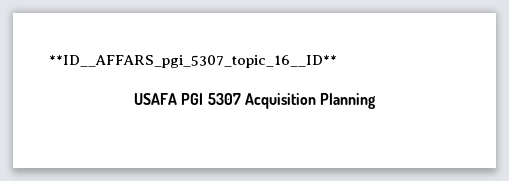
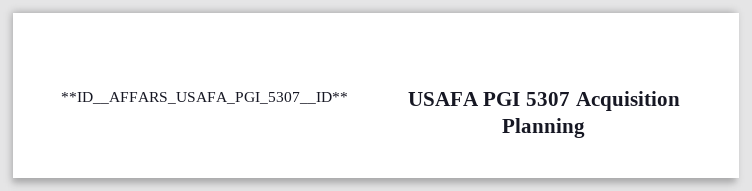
- **ID__AFFARS_pgi_5307_topic_16__ID**
+ **ID__AFFARS_USAFA_PGI_5307__ID**

